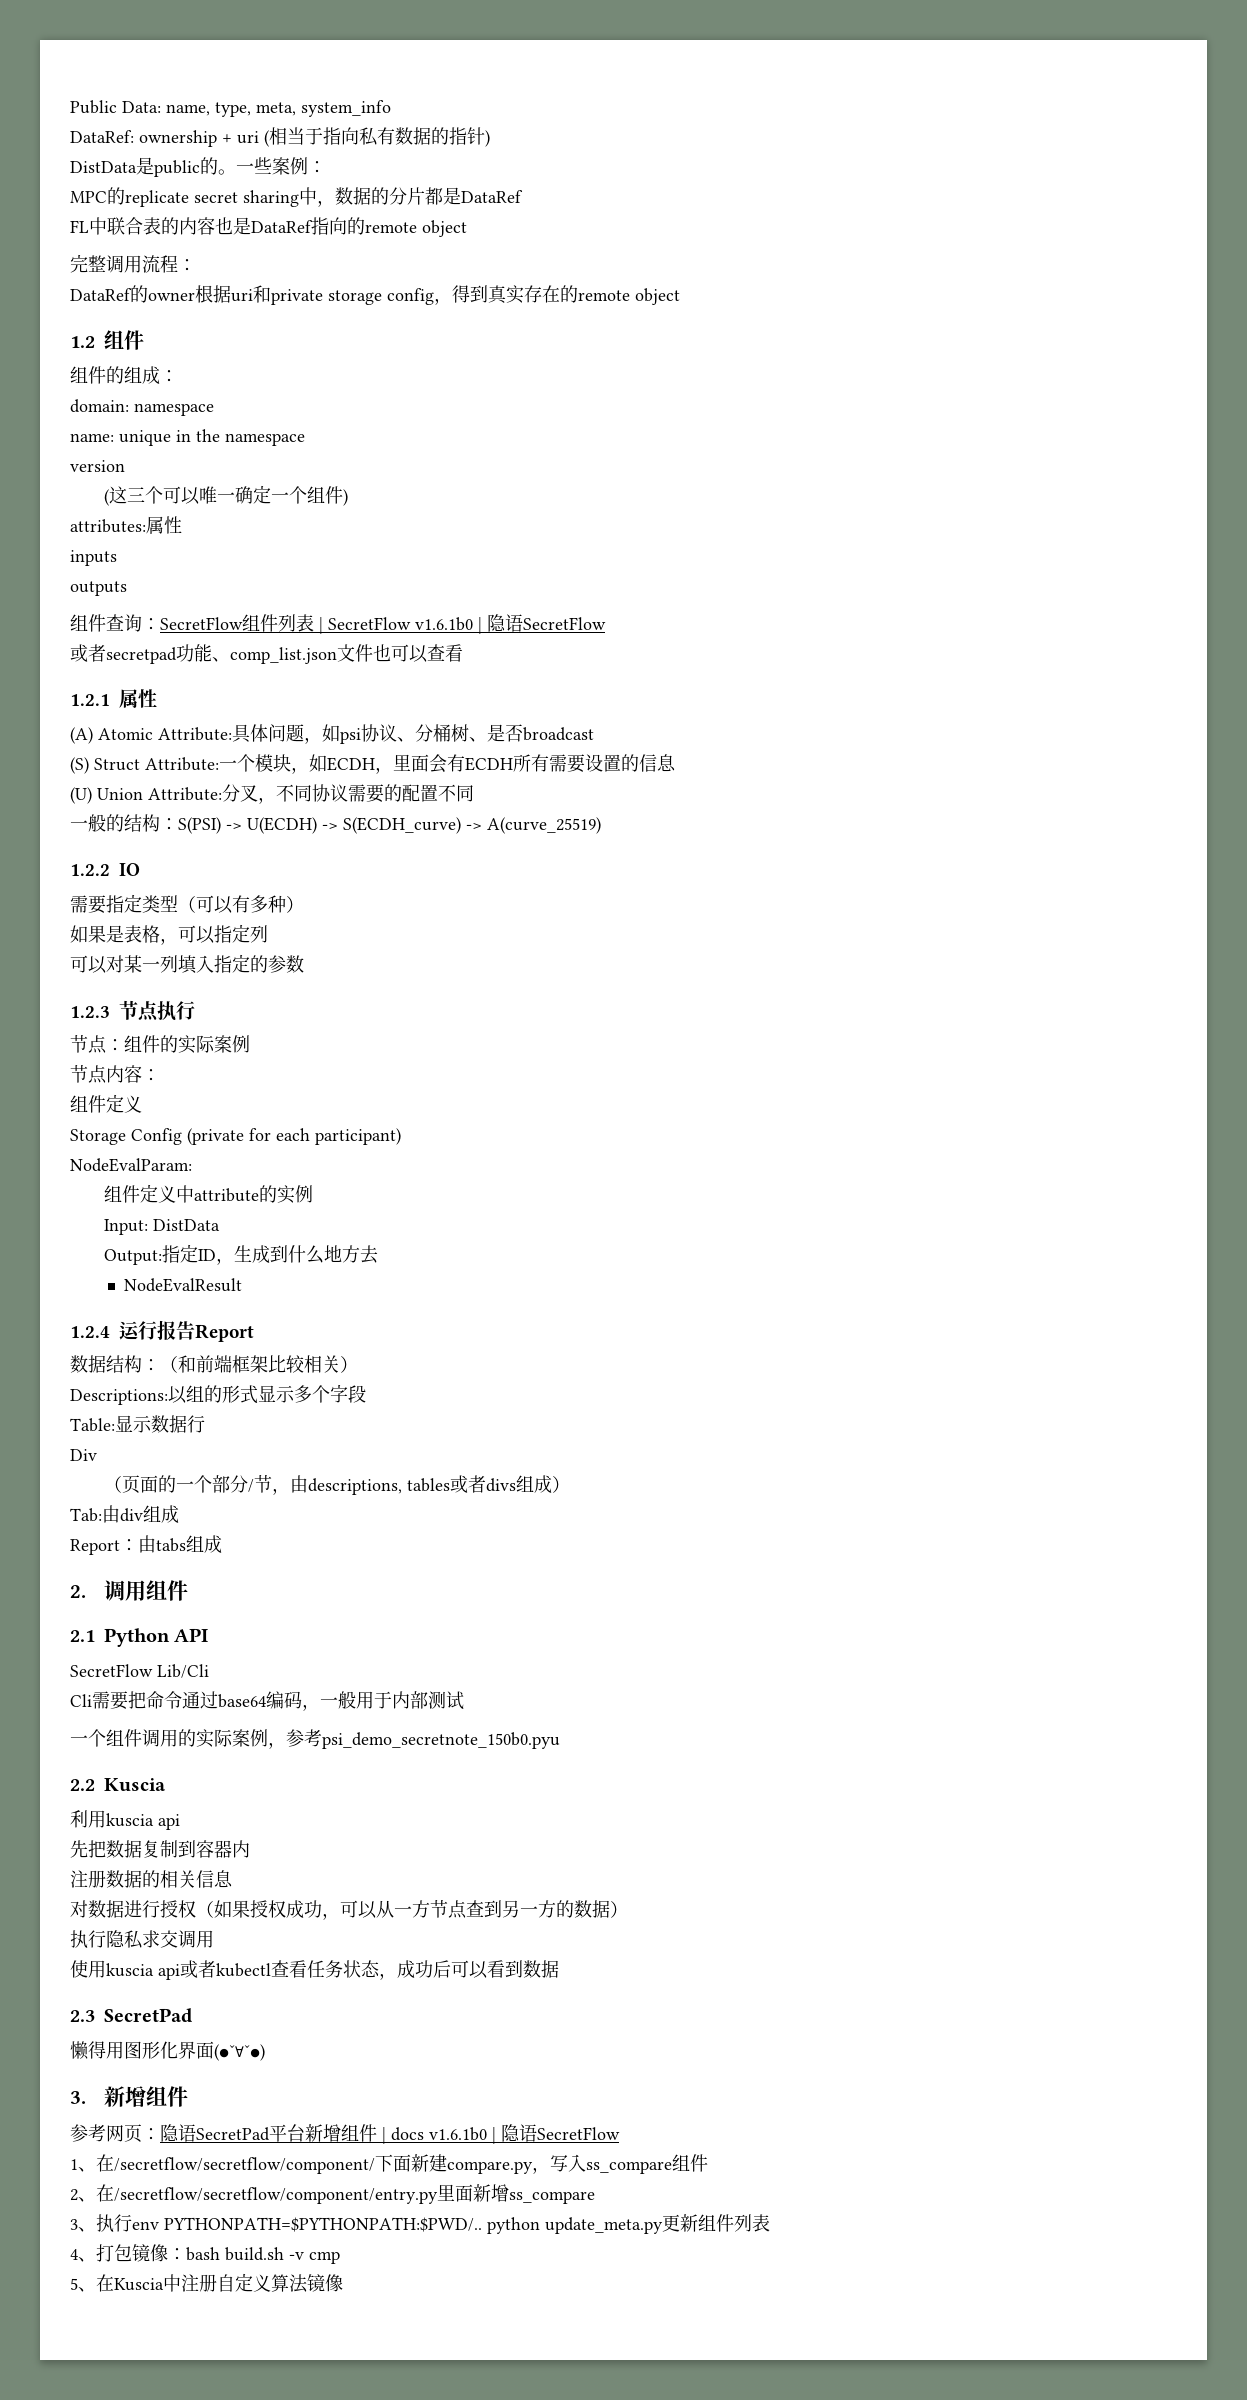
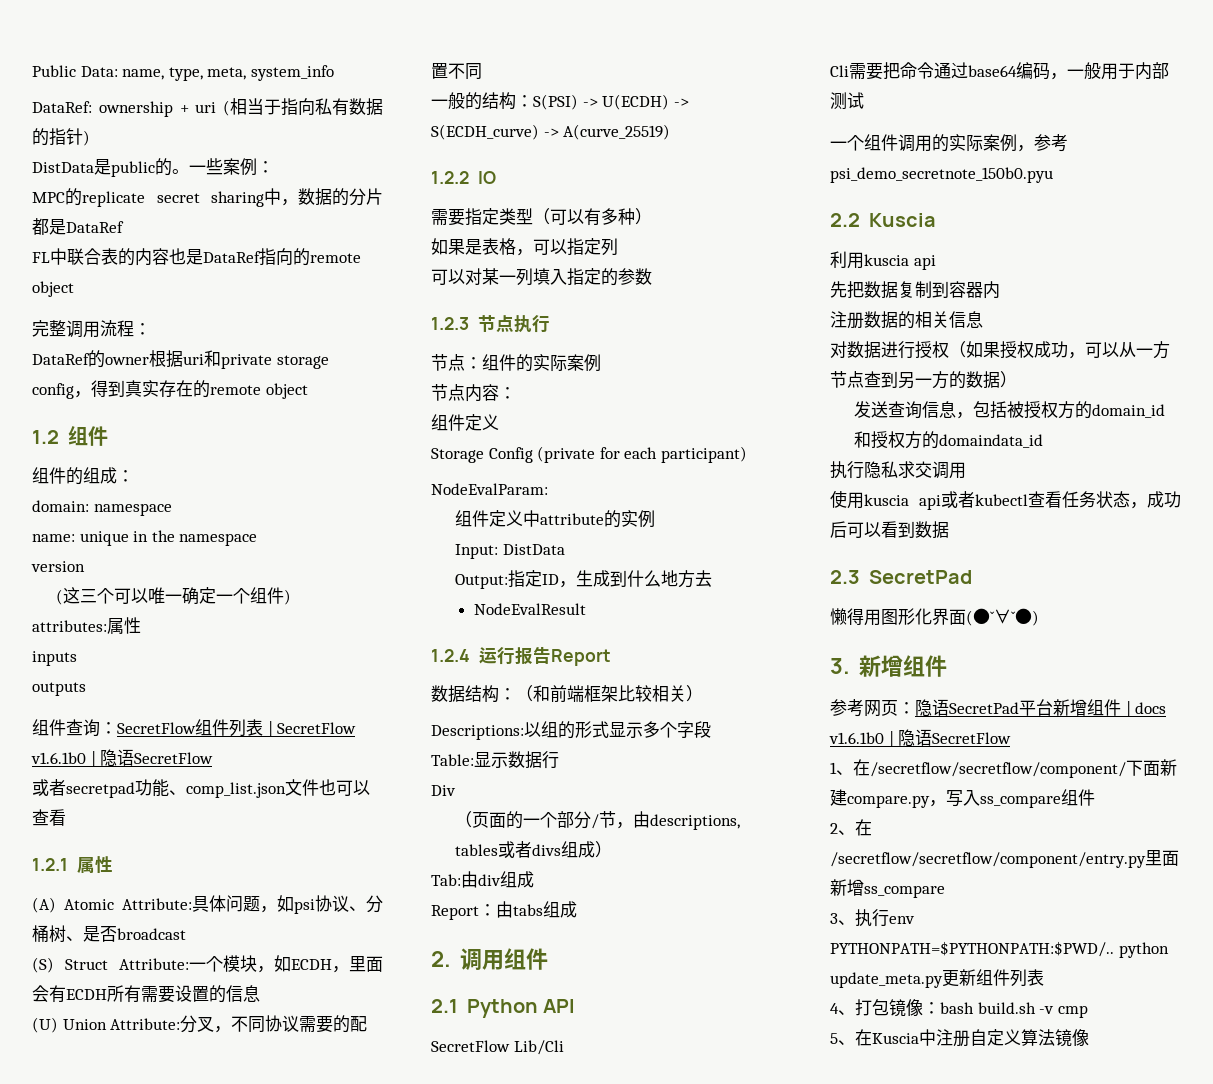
+ 发送查询信息，包括被授权方的domain_id和授权方的domaindata_id

